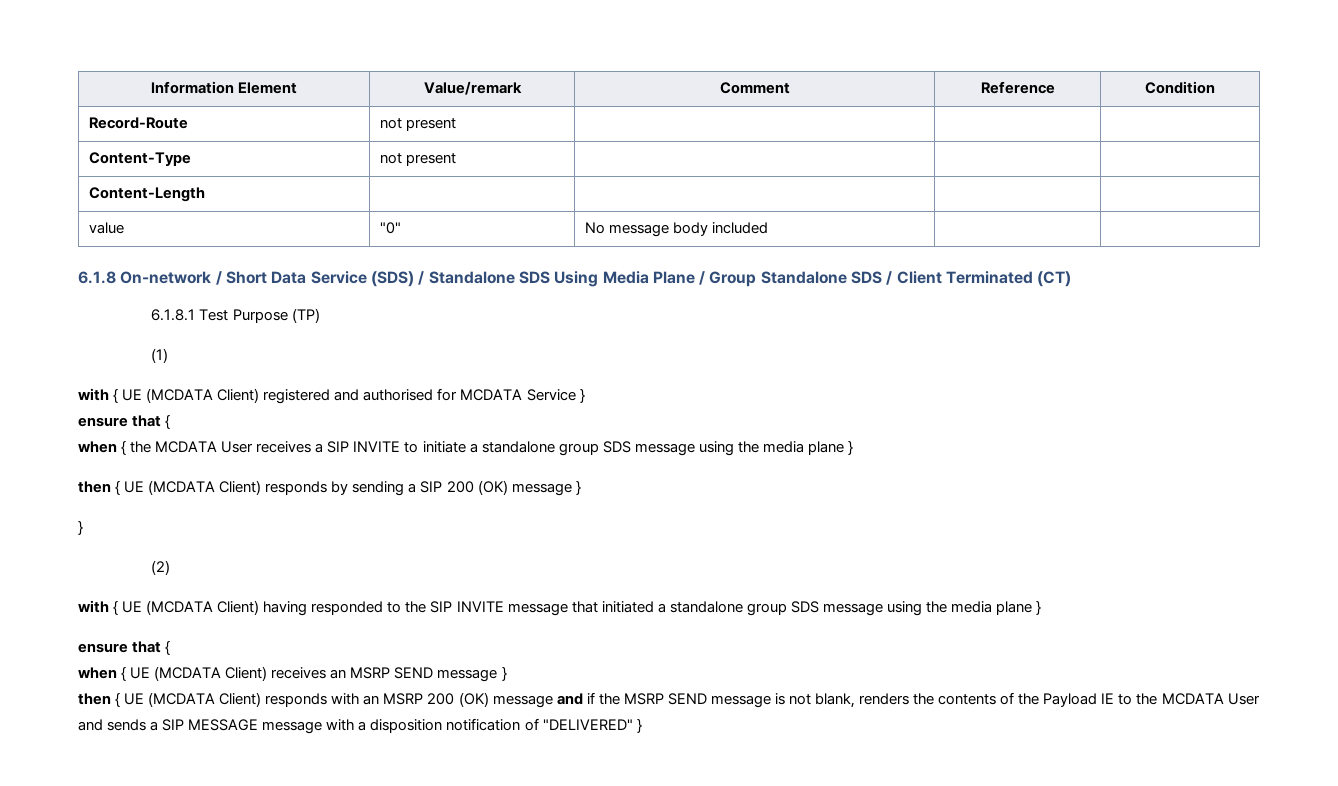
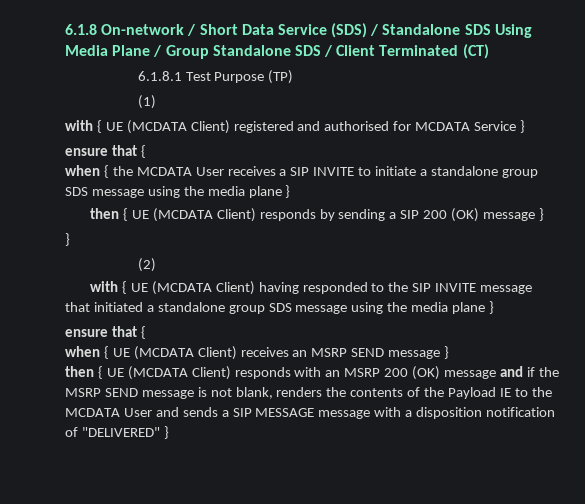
- Information Element | Value/remark | Comment | Reference | Condition
- Record-Route | not present | | |
- Content-Type | not present | | |
- Content-Length | | | |
- value | "0" | No message body included | |

